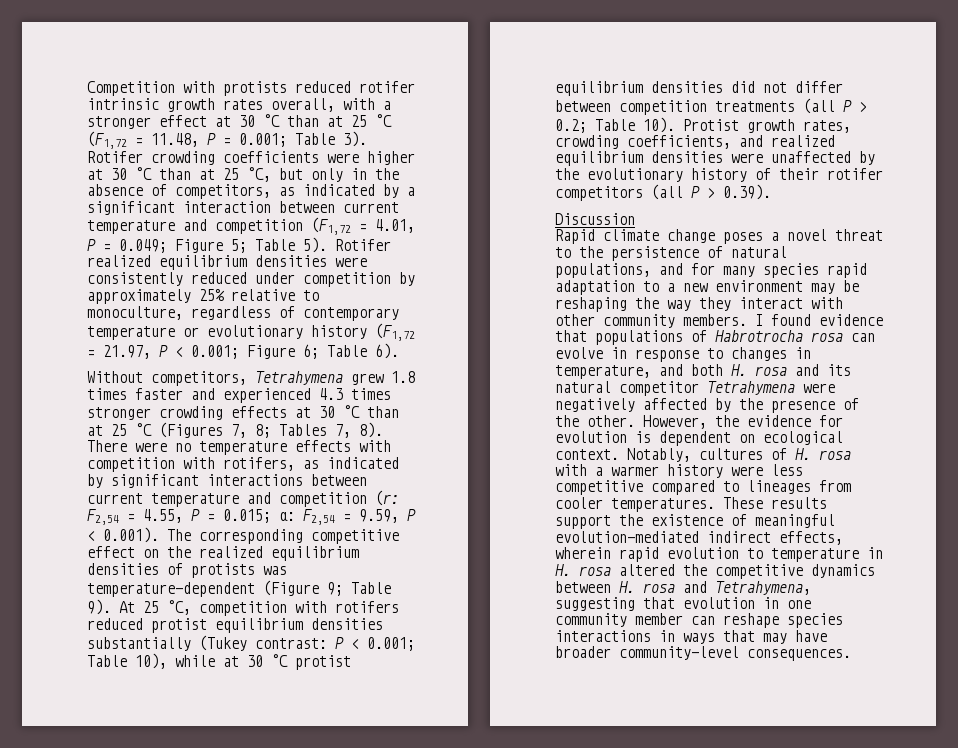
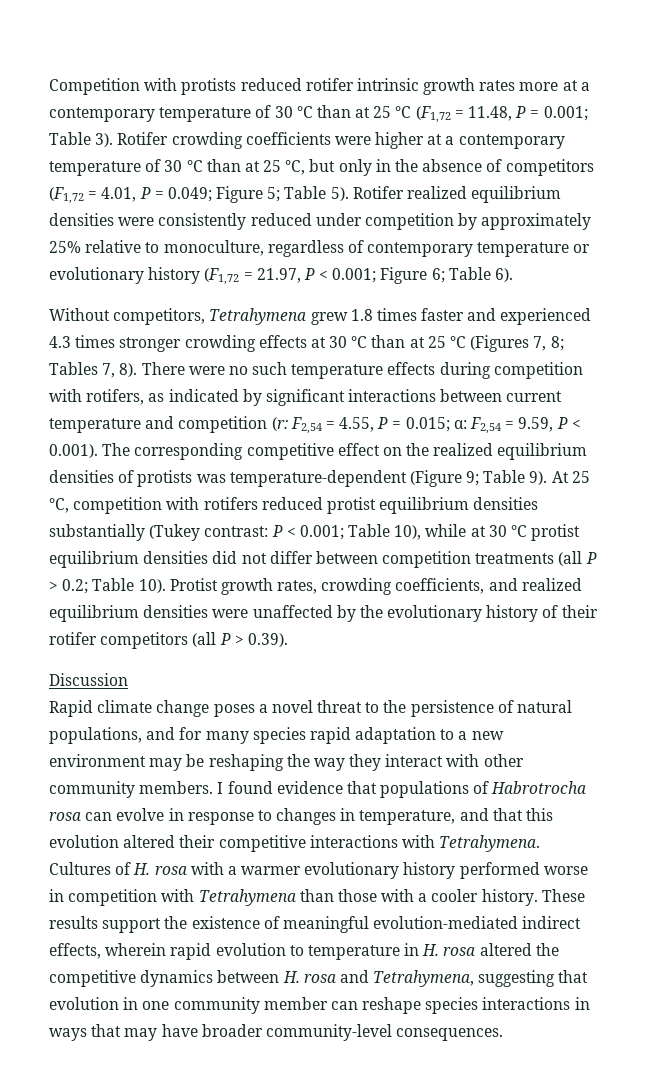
- Competition with protists reduced rotifer intrinsic growth rates overall, with a stronger effect at 30 °C than at 25 °C (F1,72 = 11.48, P = 0.001; Table 3).
+ Competition with protists reduced rotifer intrinsic growth rates more at a contemporary temperature of 30 °C than at 25 °C (F1,72 = 11.48, P = 0.001; Table 3).
- Rotifer crowding coefficients were higher at 30 °C than at 25 °C, but only in the absence of competitors, as indicated by a significant interaction between current temperature and competition (F1,72 = 4.01, P = 0.049; Figure 5; Table 5).
+ Rotifer crowding coefficients were higher at a contemporary temperature of 30 °C than at 25 °C, but only in the absence of competitors (F1,72 = 4.01, P = 0.049; Figure 5; Table 5).
- There were no temperature effects with competition with rotifers, as indicated by significant interactions between current temperature and competition (r: F2,54 = 4.55, P = 0.015; α: F2,54 = 9.59, P < 0.001). The corresponding competitive effect on the realized equilibrium densities of protists was temperature-dependent (Figure 9; Table 9).
+ There were no such temperature effects during competition with rotifers, as indicated by significant interactions between current temperature and competition (r: F2,54 = 4.55, P = 0.015; α: F2,54 = 9.59, P < 0.001). The corresponding competitive effect on the realized equilibrium densities of protists was temperature-dependent (Figure 9; Table 9).
- I found evidence that populations of Habrotrocha rosa can evolve in response to changes in temperature, and both H. rosa and its natural competitor Tetrahymena were negatively affected by the presence of the other. However, the evidence for evolution is dependent on ecological context. Notably, cultures of H. rosa with a warmer history were less competitive compared to lineages from cooler temperatures.
+ I found evidence that populations of Habrotrocha rosa can evolve in response to changes in temperature, and that this evolution altered their competitive interactions with Tetrahymena. Cultures of H. rosa with a warmer evolutionary history performed worse in competition with Tetrahymena than those with a cooler history.

